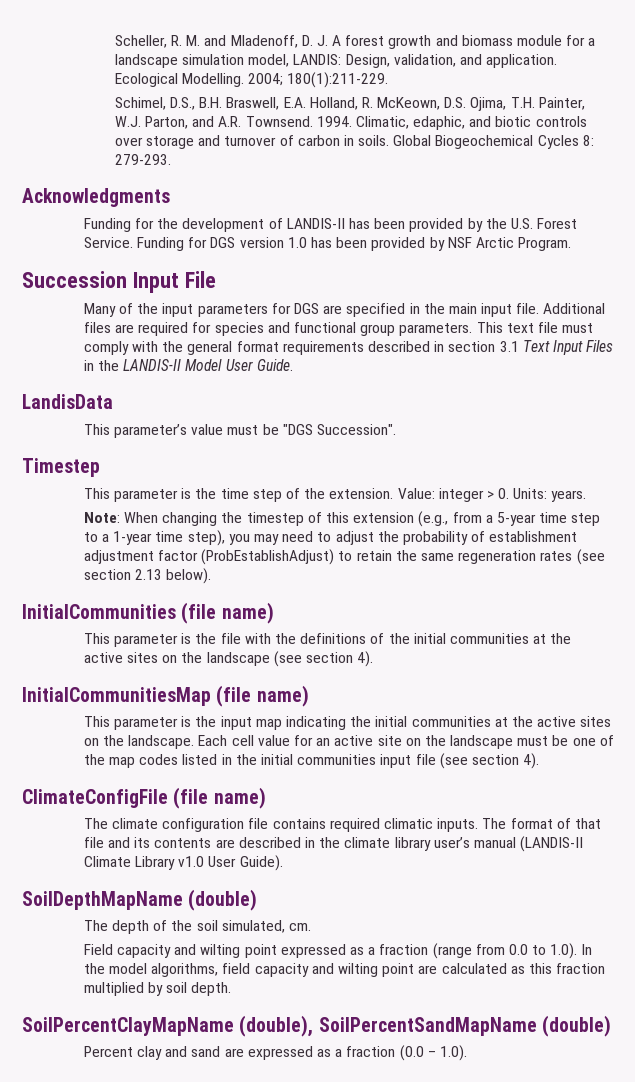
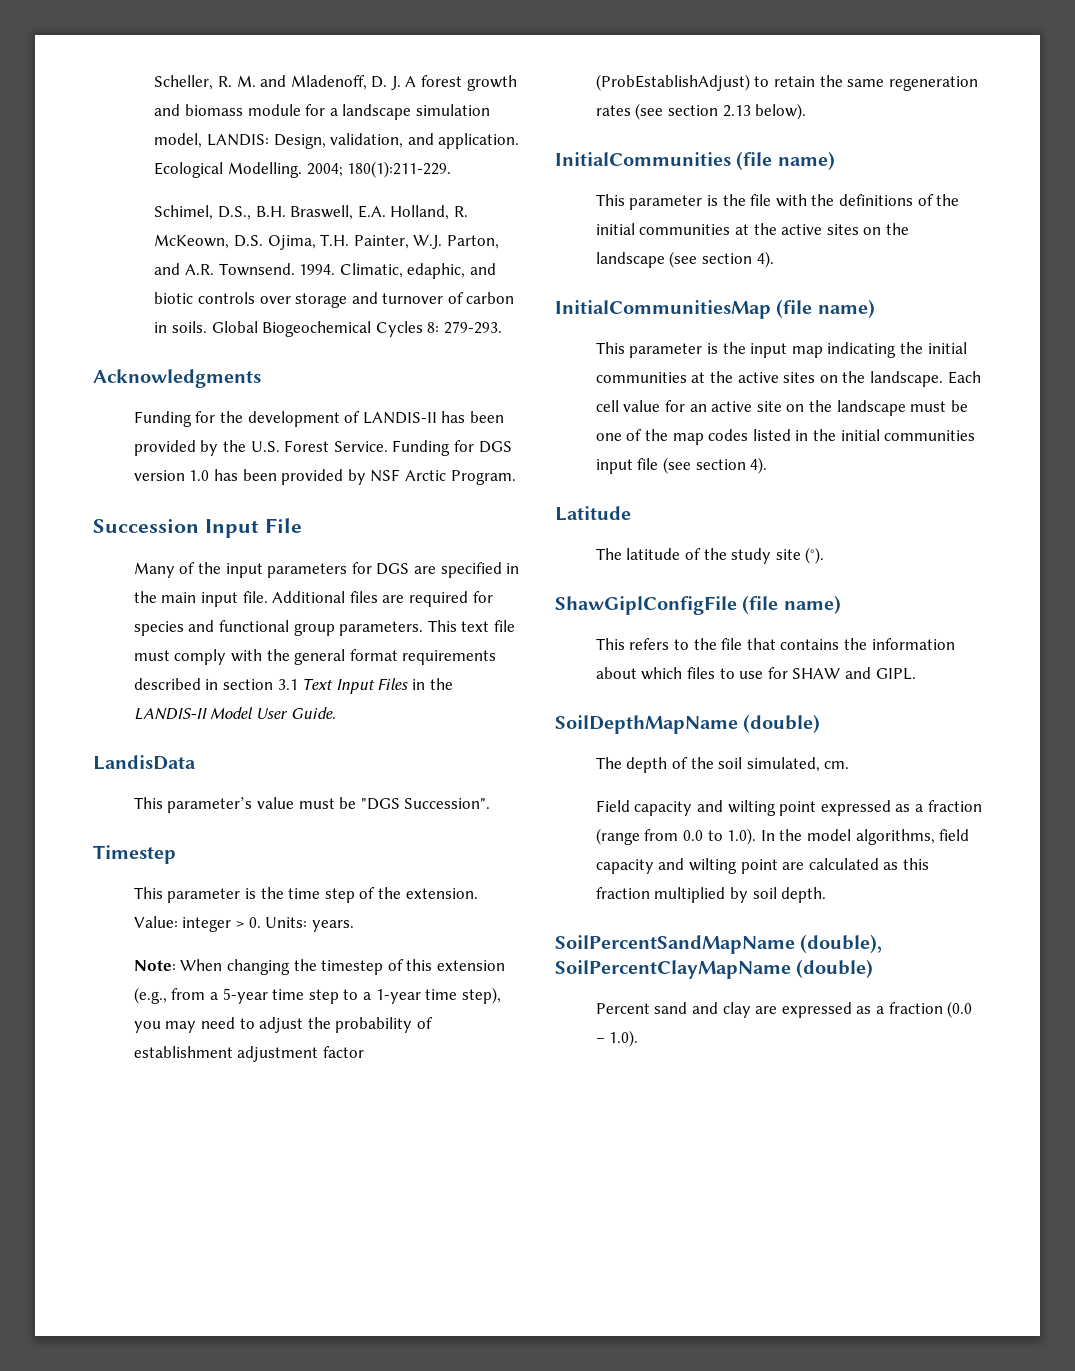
- ClimateConfigFile (file name)
- The climate configuration file contains required climatic inputs. The format of that file and its contents are described in the climate library user’s manual (LANDIS-II Climate Library v1.0 User Guide).
+ Latitude
+ The latitude of the study site (°).
+ ShawGiplConfigFile (file name)
+ This refers to the file that contains the information about which files to use for SHAW and GIPL.
- SoilPercentClayMapName (double), SoilPercentSandMapName (double)
+ SoilPercentSandMapName (double), SoilPercentClayMapName (double)
- Percent clay and sand are expressed as a fraction (0.0 – 1.0).
+ Percent sand and clay are expressed as a fraction (0.0 – 1.0).

